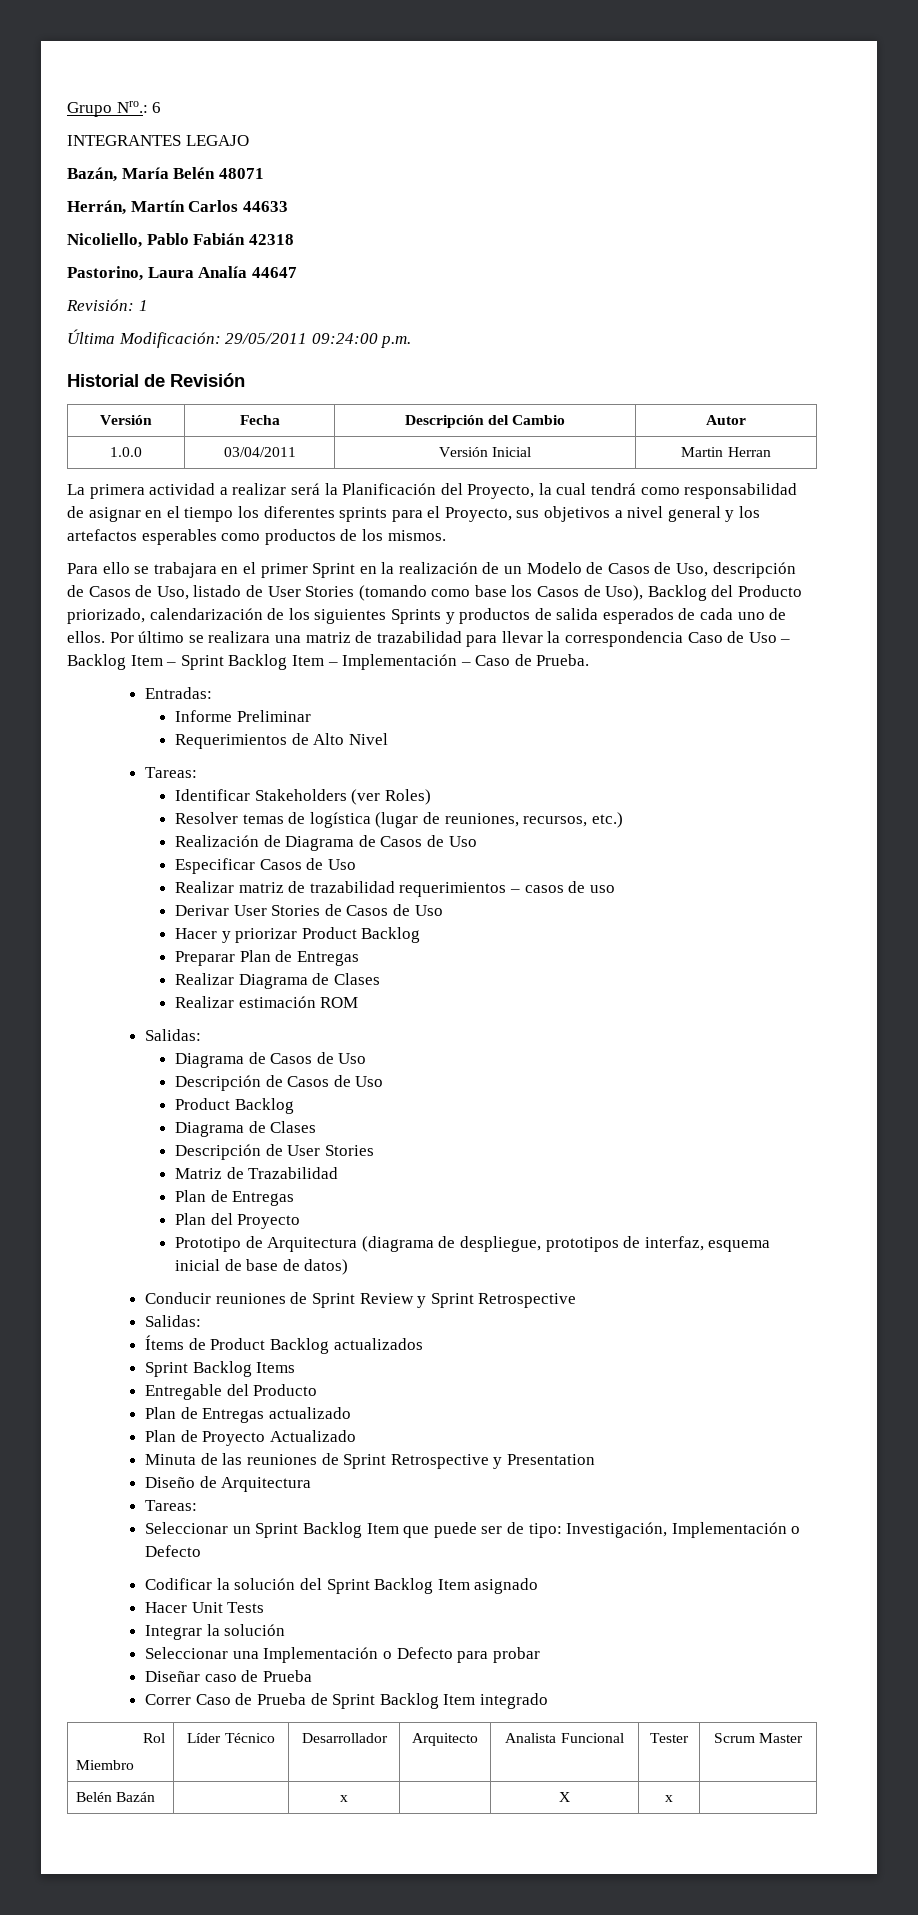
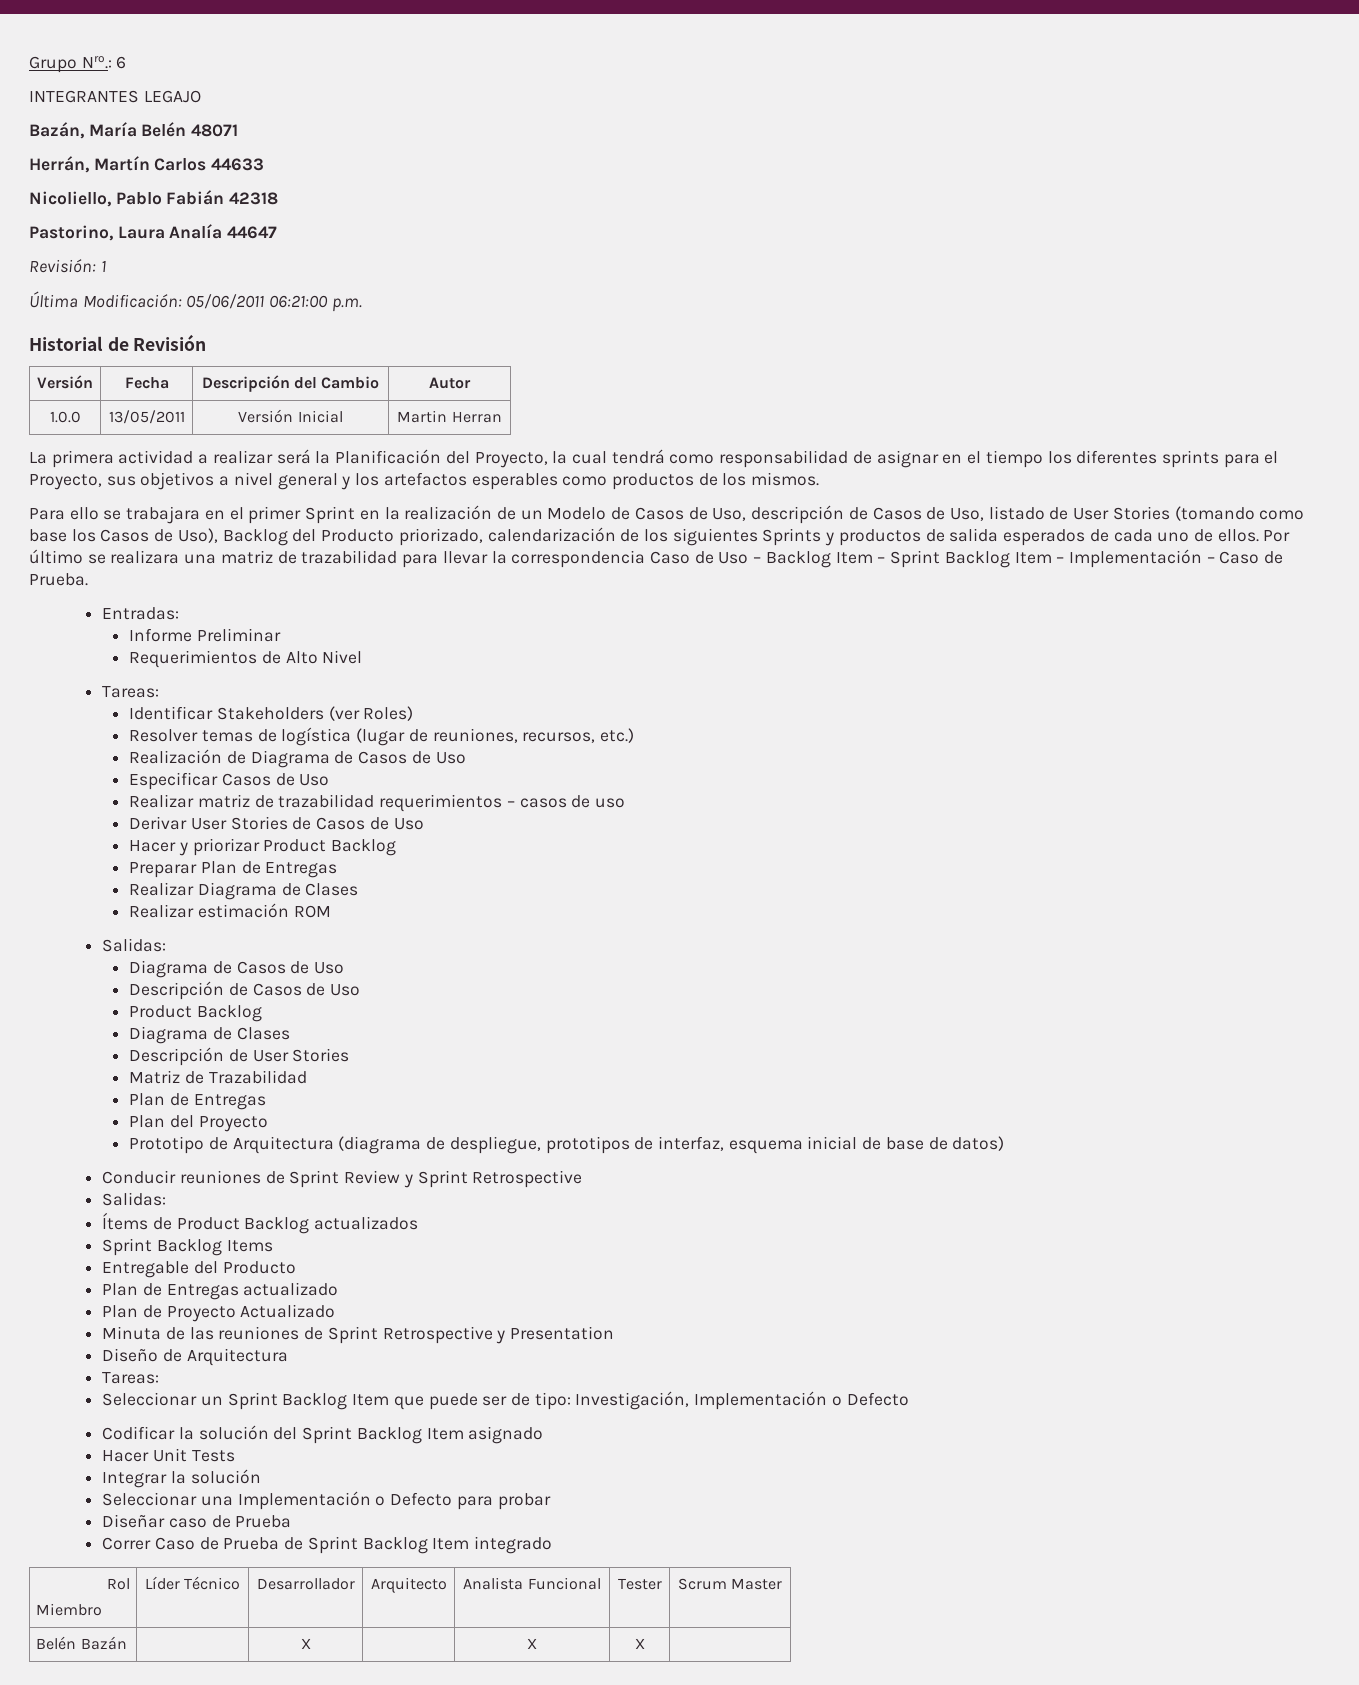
- Última Modificación: 29/05/2011 09:24:00 p.m.
+ Última Modificación: 05/06/2011 06:21:00 p.m.
- 1.0.0 | 03/04/2011 | Versión Inicial | Martin Herran
+ 1.0.0 | 13/05/2011 | Versión Inicial | Martin Herran
- Belén Bazán | | x | | X | x |
+ Belén Bazán | | X | | X | X |

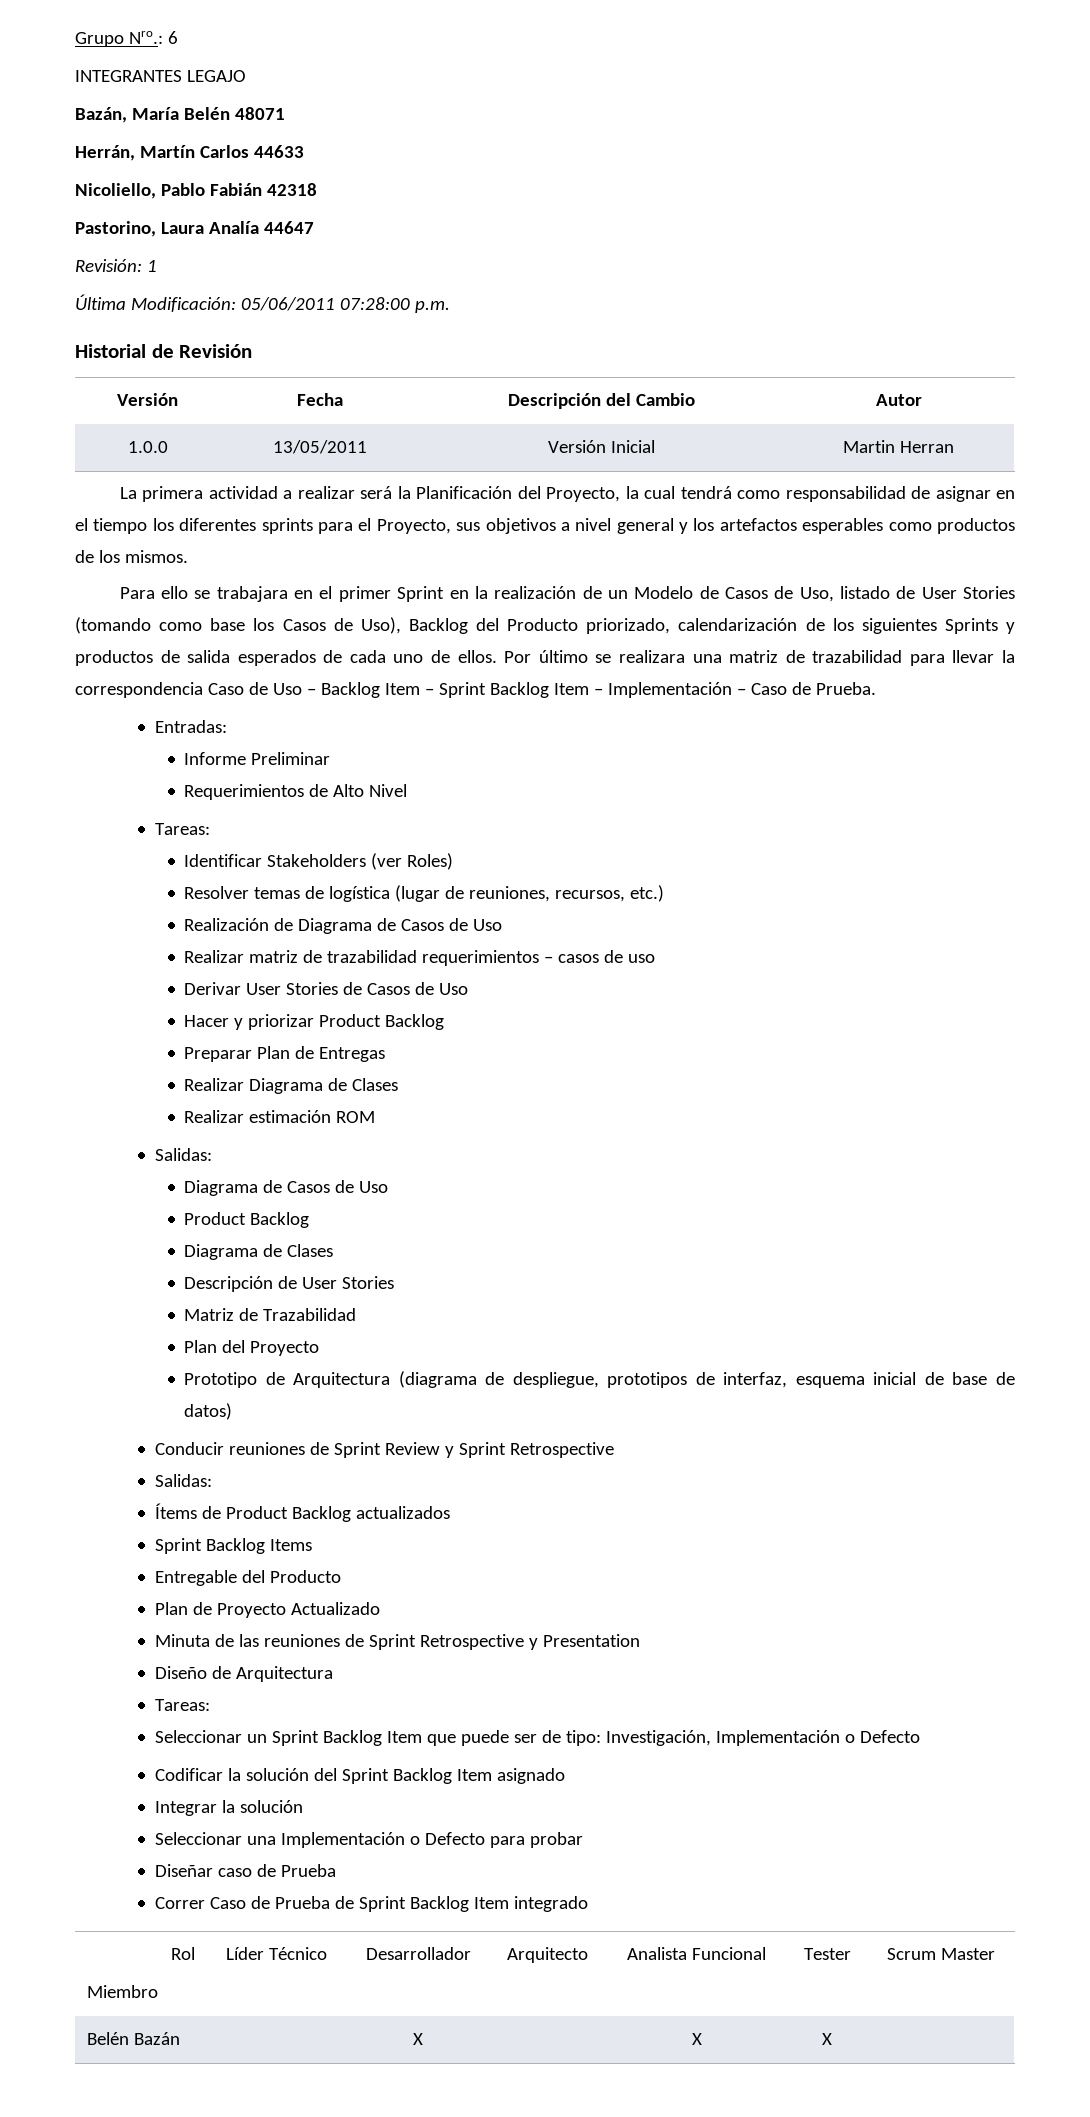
- Última Modificación: 05/06/2011 06:21:00 p.m.
+ Última Modificación: 05/06/2011 07:28:00 p.m.
- Para ello se trabajara en el primer Sprint en la realización de un Modelo de Casos de Uso, descripción de Casos de Uso, listado de User Stories (tomando como base los Casos de Uso), Backlog del Producto priorizado, calendarización de los siguientes Sprints y productos de salida esperados de cada uno de ellos.
+ Para ello se trabajara en el primer Sprint en la realización de un Modelo de Casos de Uso, listado de User Stories (tomando como base los Casos de Uso), Backlog del Producto priorizado, calendarización de los siguientes Sprints y productos de salida esperados de cada uno de ellos.
- Especificar Casos de Uso
- Descripción de Casos de Uso
  Matriz de Trazabilidad
- Plan de Entregas
- Plan de Entregas actualizado
- Hacer Unit Tests

